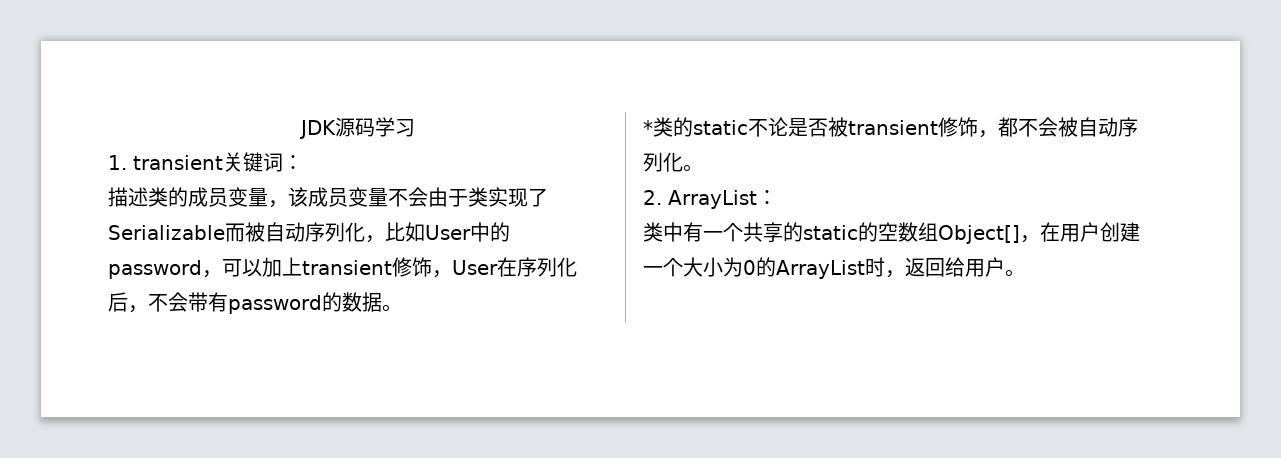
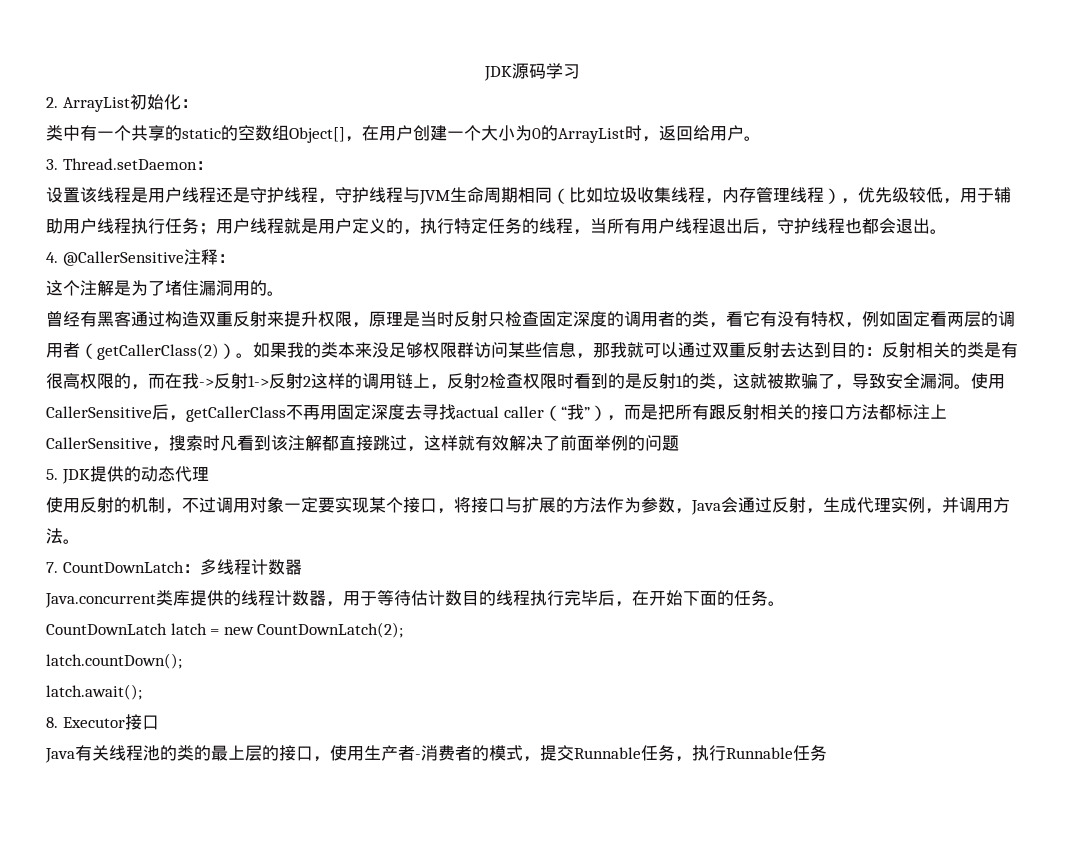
- 1. transient关键词：
- 描述类的成员变量，该成员变量不会由于类实现了Serializable而被自动序列化，比如User中的password，可以加上transient修饰，User在序列化后，不会带有password的数据。
- *类的static不论是否被transient修饰，都不会被自动序列化。
- 2. ArrayList：
+ 2. ArrayList初始化：
+ 3. Thread.setDaemon：
+ 设置该线程是用户线程还是守护线程，守护线程与JVM生命周期相同（比如垃圾收集线程，内存管理线程），优先级较低，用于辅助用户线程执行任务；用户线程就是用户定义的，执行特定任务的线程，当所有用户线程退出后，守护线程也都会退出。
+ 4. @CallerSensitive注释：
+ 这个注解是为了堵住漏洞用的。
+ 曾经有黑客通过构造双重反射来提升权限，原理是当时反射只检查固定深度的调用者的类，看它有没有特权，例如固定看两层的调用者（getCallerClass(2)）。如果我的类本来没足够权限群访问某些信息，那我就可以通过双重反射去达到目的：反射相关的类是有很高权限的，而在我->反射1->反射2这样的调用链上，反射2检查权限时看到的是反射1的类，这就被欺骗了，导致安全漏洞。使用CallerSensitive后，getCallerClass不再用固定深度去寻找actual caller（“我”），而是把所有跟反射相关的接口方法都标注上CallerSensitive，搜索时凡看到该注解都直接跳过，这样就有效解决了前面举例的问题
+ 5. JDK提供的动态代理
+ 使用反射的机制，不过调用对象一定要实现某个接口，将接口与扩展的方法作为参数，Java会通过反射，生成代理实例，并调用方法。
+ 7. CountDownLatch：多线程计数器
+ Java.concurrent类库提供的线程计数器，用于等待估计数目的线程执行完毕后，在开始下面的任务。
+ CountDownLatch latch = new CountDownLatch(2);
+ latch.countDown();
+ latch.await();
+ 8. Executor接口
+ Java有关线程池的类的最上层的接口，使用生产者-消费者的模式，提交Runnable任务，执行Runnable任务

